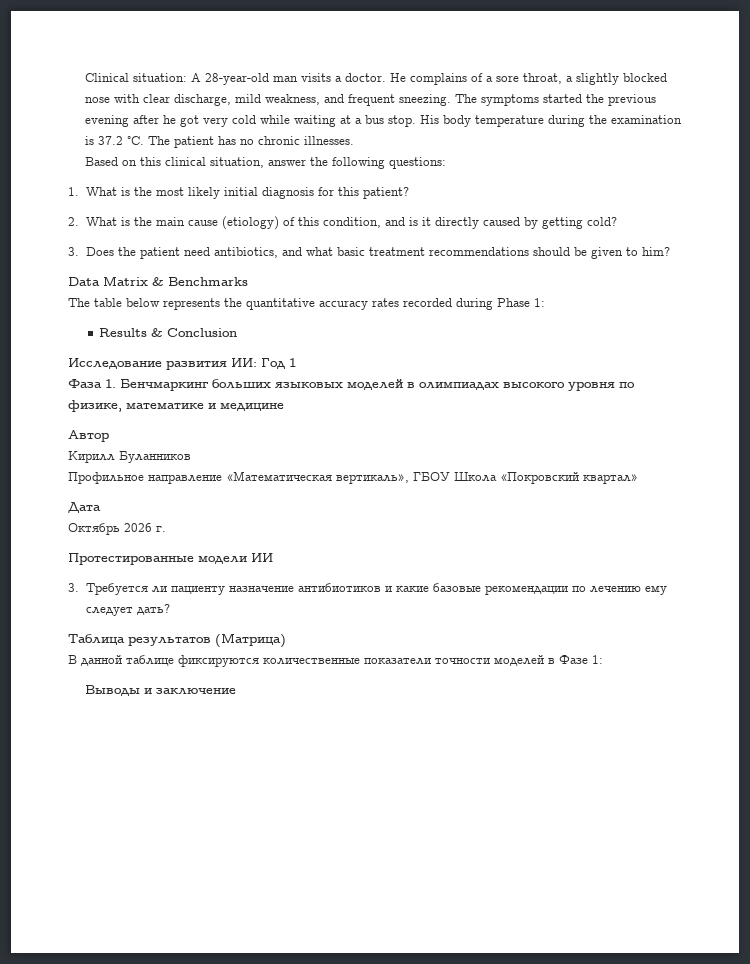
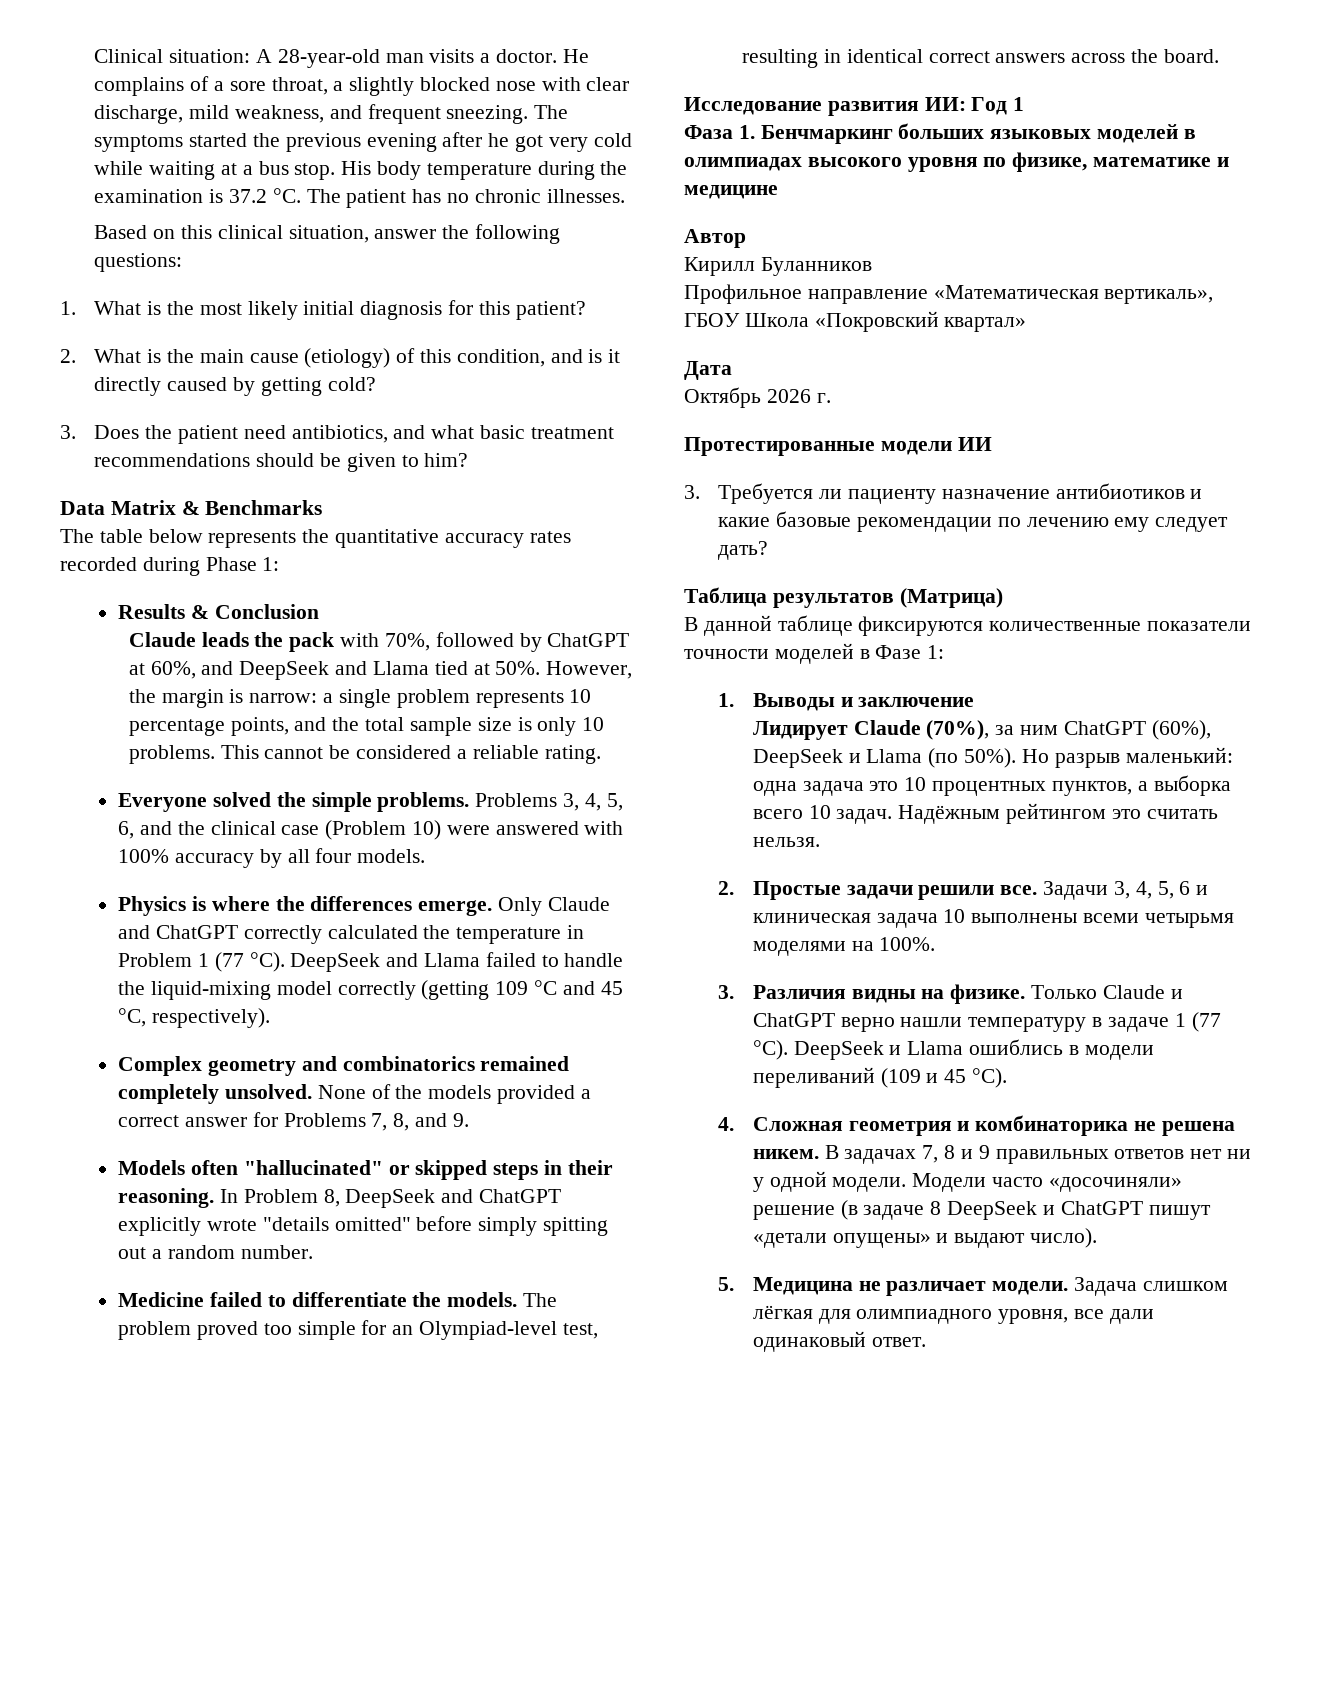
+ Claude leads the pack with 70%, followed by ChatGPT at 60%, and DeepSeek and Llama tied at 50%. However, the margin is narrow: a single problem represents 10 percentage points, and the total sample size is only 10 problems. This cannot be considered a reliable rating.
+ Everyone solved the simple problems. Problems 3, 4, 5, 6, and the clinical case (Problem 10) were answered with 100% accuracy by all four models.
+ Physics is where the differences emerge. Only Claude and ChatGPT correctly calculated the temperature in Problem 1 (77 °C). DeepSeek and Llama failed to handle the liquid-mixing model correctly (getting 109 °C and 45 °C, respectively).
+ Complex geometry and combinatorics remained completely unsolved. None of the models provided a correct answer for Problems 7, 8, and 9.
+ Models often "hallucinated" or skipped steps in their reasoning. In Problem 8, DeepSeek and ChatGPT explicitly wrote "details omitted" before simply spitting out a random number.
+ Medicine failed to differentiate the models. The problem proved too simple for an Olympiad-level test, resulting in identical correct answers across the board.
- Выводы и заключение
+ 1. Выводы и заключение
+ Лидирует Claude (70%), за ним ChatGPT (60%), DeepSeek и Llama (по 50%). Но разрыв маленький: одна задача это 10 процентных пунктов, а выборка всего 10 задач. Надёжным рейтингом это считать нельзя.
+ 2. Простые задачи решили все. Задачи 3, 4, 5, 6 и клиническая задача 10 выполнены всеми четырьмя моделями на 100%.
+ 3. Различия видны на физике. Только Claude и ChatGPT верно нашли температуру в задаче 1 (77 °C). DeepSeek и Llama ошиблись в модели переливаний (109 и 45 °C).
+ 4. Сложная геометрия и комбинаторика не решена никем. В задачах 7, 8 и 9 правильных ответов нет ни у одной модели. Модели часто «досочиняли» решение (в задаче 8 DeepSeek и ChatGPT пишут «детали опущены» и выдают число).
+ 5. Медицина не различает модели. Задача слишком лёгкая для олимпиадного уровня, все дали одинаковый ответ.

